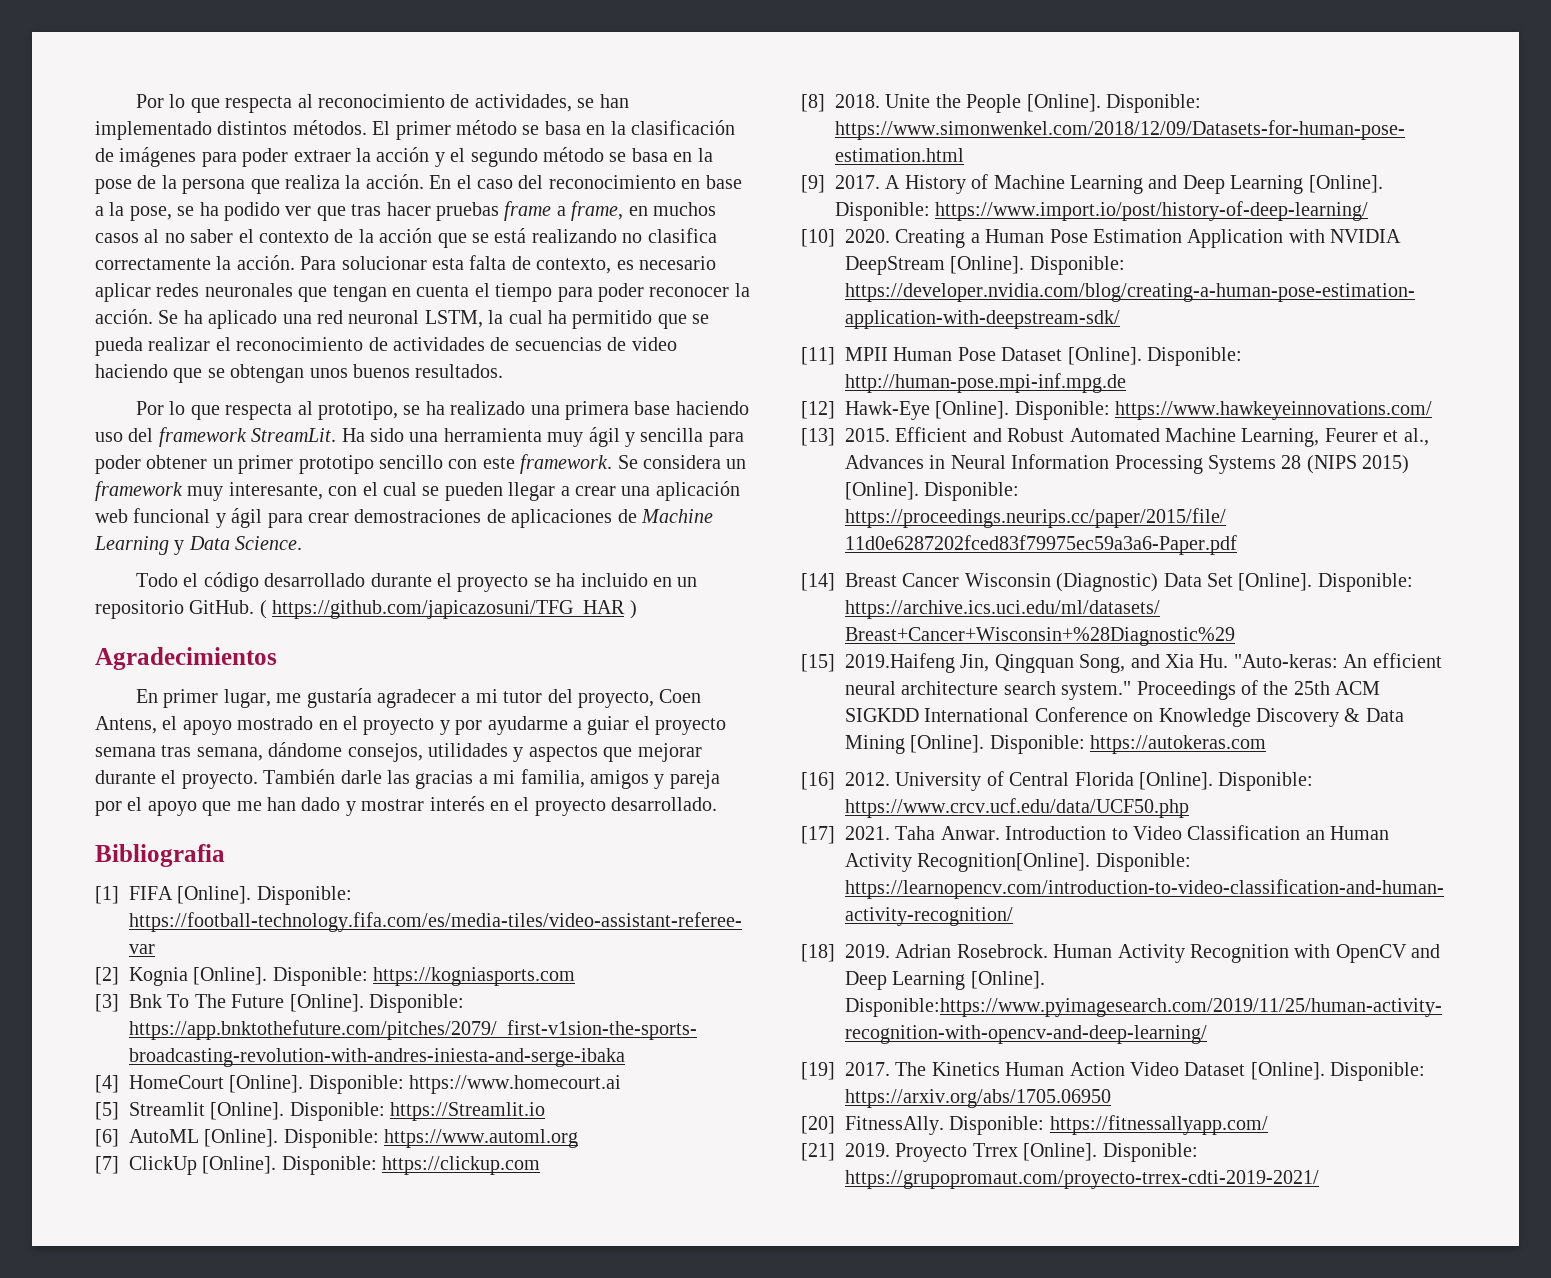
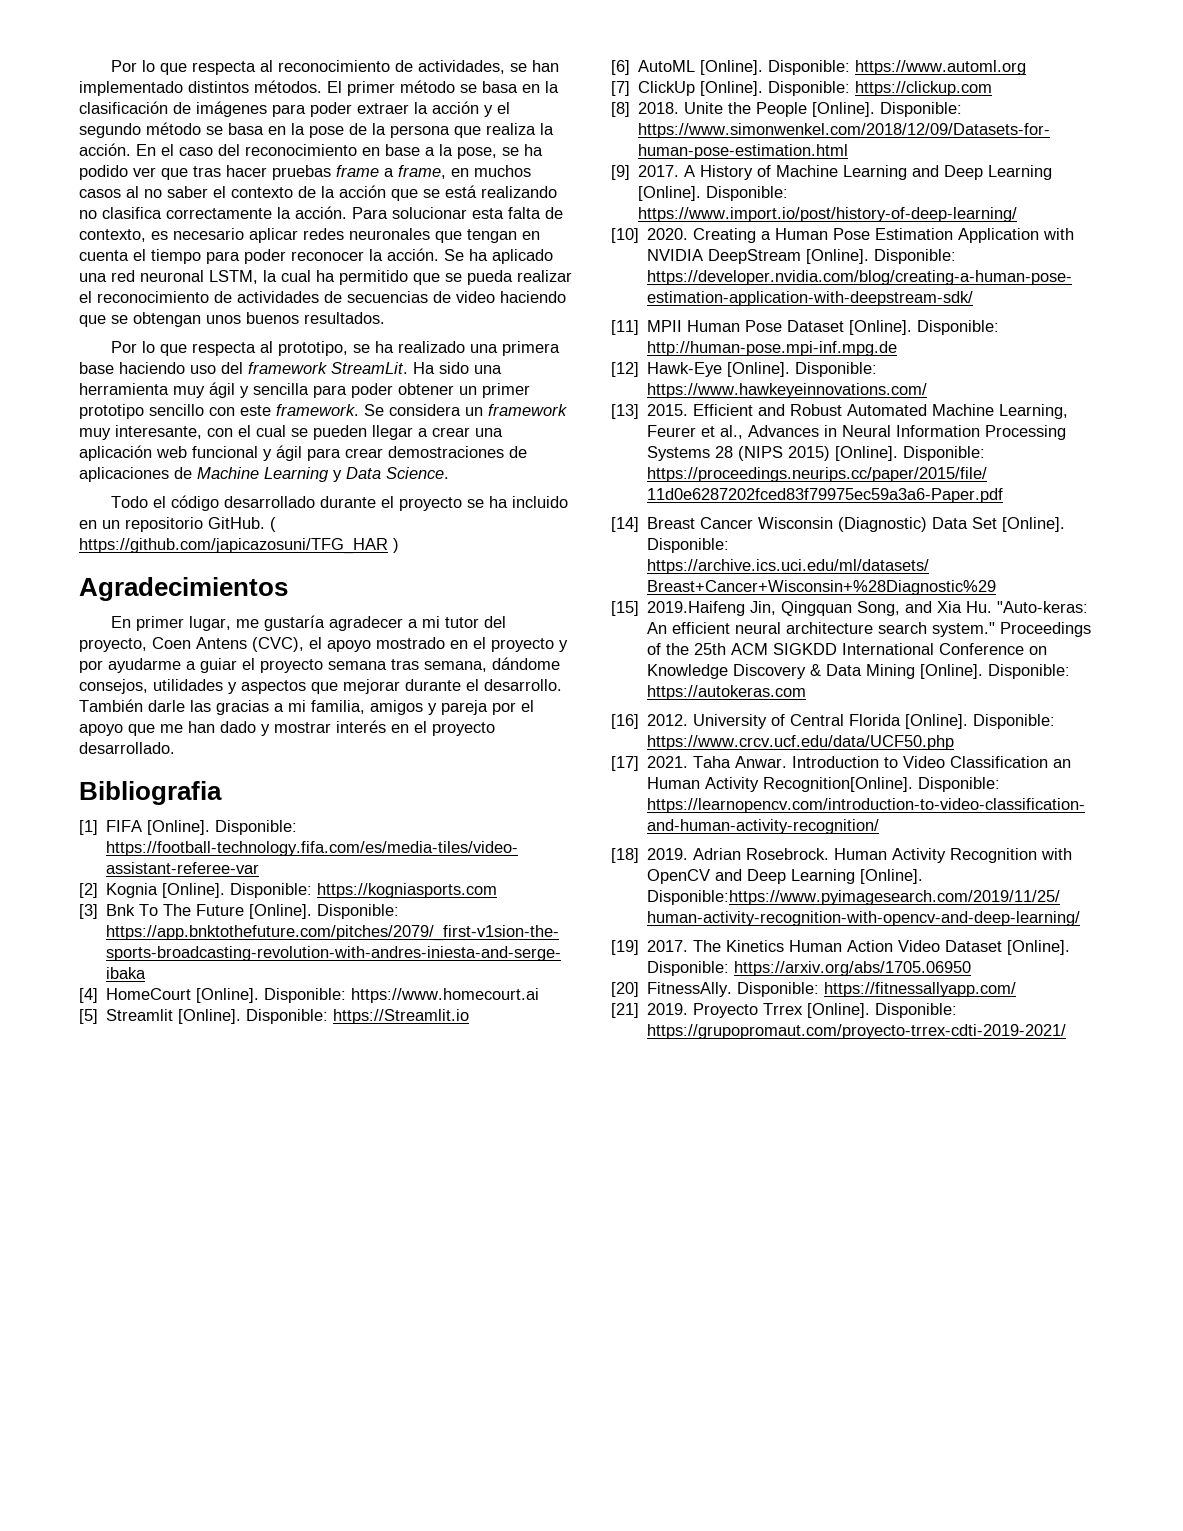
- En primer lugar, me gustaría agradecer a mi tutor del proyecto, Coen Antens, el apoyo mostrado en el proyecto y por ayudarme a guiar el proyecto semana tras semana, dándome consejos, utilidades y aspectos que mejorar durante el proyecto.
+ En primer lugar, me gustaría agradecer a mi tutor del proyecto, Coen Antens (CVC), el apoyo mostrado en el proyecto y por ayudarme a guiar el proyecto semana tras semana, dándome consejos, utilidades y aspectos que mejorar durante el desarrollo.

